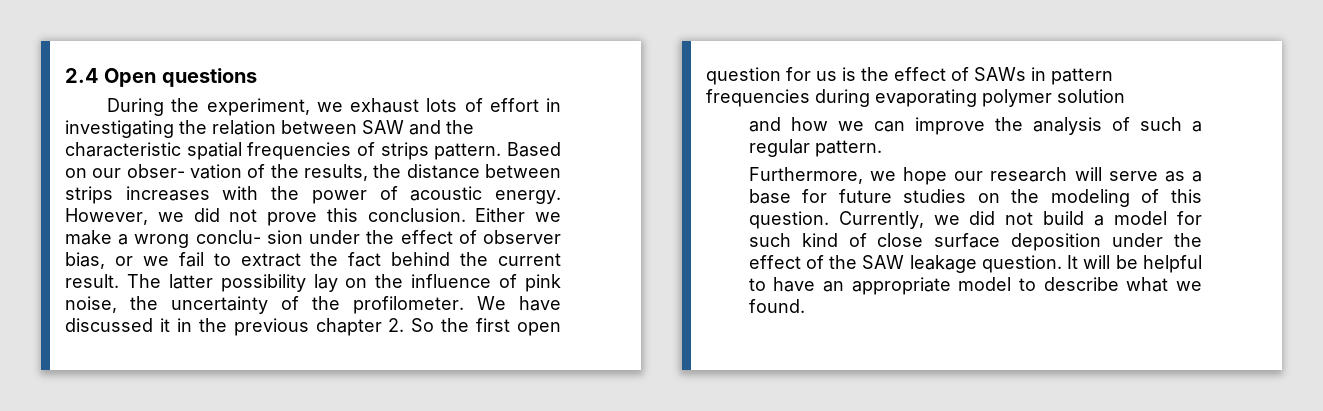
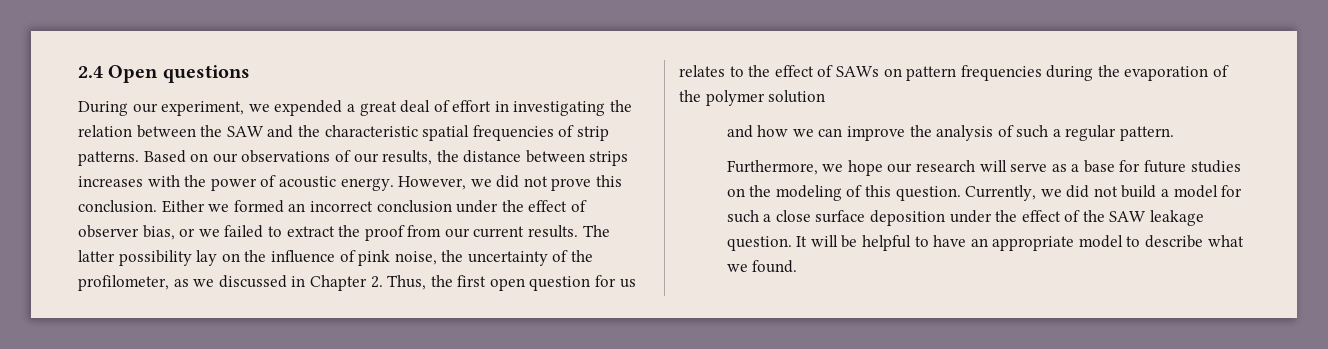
- During the experiment, we exhaust lots of effort in investigating the relation between SAW and the characteristic spatial frequencies of strips pattern.
+ During our experiment, we expended a great deal of effort in investigating the relation between the SAW and the characteristic spatial frequencies of strip patterns.
- Based on our obser- vation of the results, the distance between strips increases with the power of acoustic energy.
+ Based on our observations of our results, the distance between strips increases with the power of acoustic energy.
- Either we make a wrong conclu- sion under the effect of observer bias, or we fail to extract the fact behind the current result.
+ Either we formed an incorrect conclusion under the effect of observer bias, or we failed to extract the proof from our current results.
- The latter possibility lay on the influence of pink noise, the uncertainty of the profilometer. We have discussed it in the previous chapter 2. So the first open question for us is the effect of SAWs in pattern frequencies during evaporating polymer solution
+ The latter possibility lay on the influence of pink noise, the uncertainty of the profilometer, as we discussed in Chapter 2. Thus, the first open question for us relates to the effect of SAWs on pattern frequencies during the evaporation of the polymer solution
- Currently, we did not build a model for such kind of close surface deposition under the effect of the SAW leakage question.
+ Currently, we did not build a model for such a close surface deposition under the effect of the SAW leakage question.

